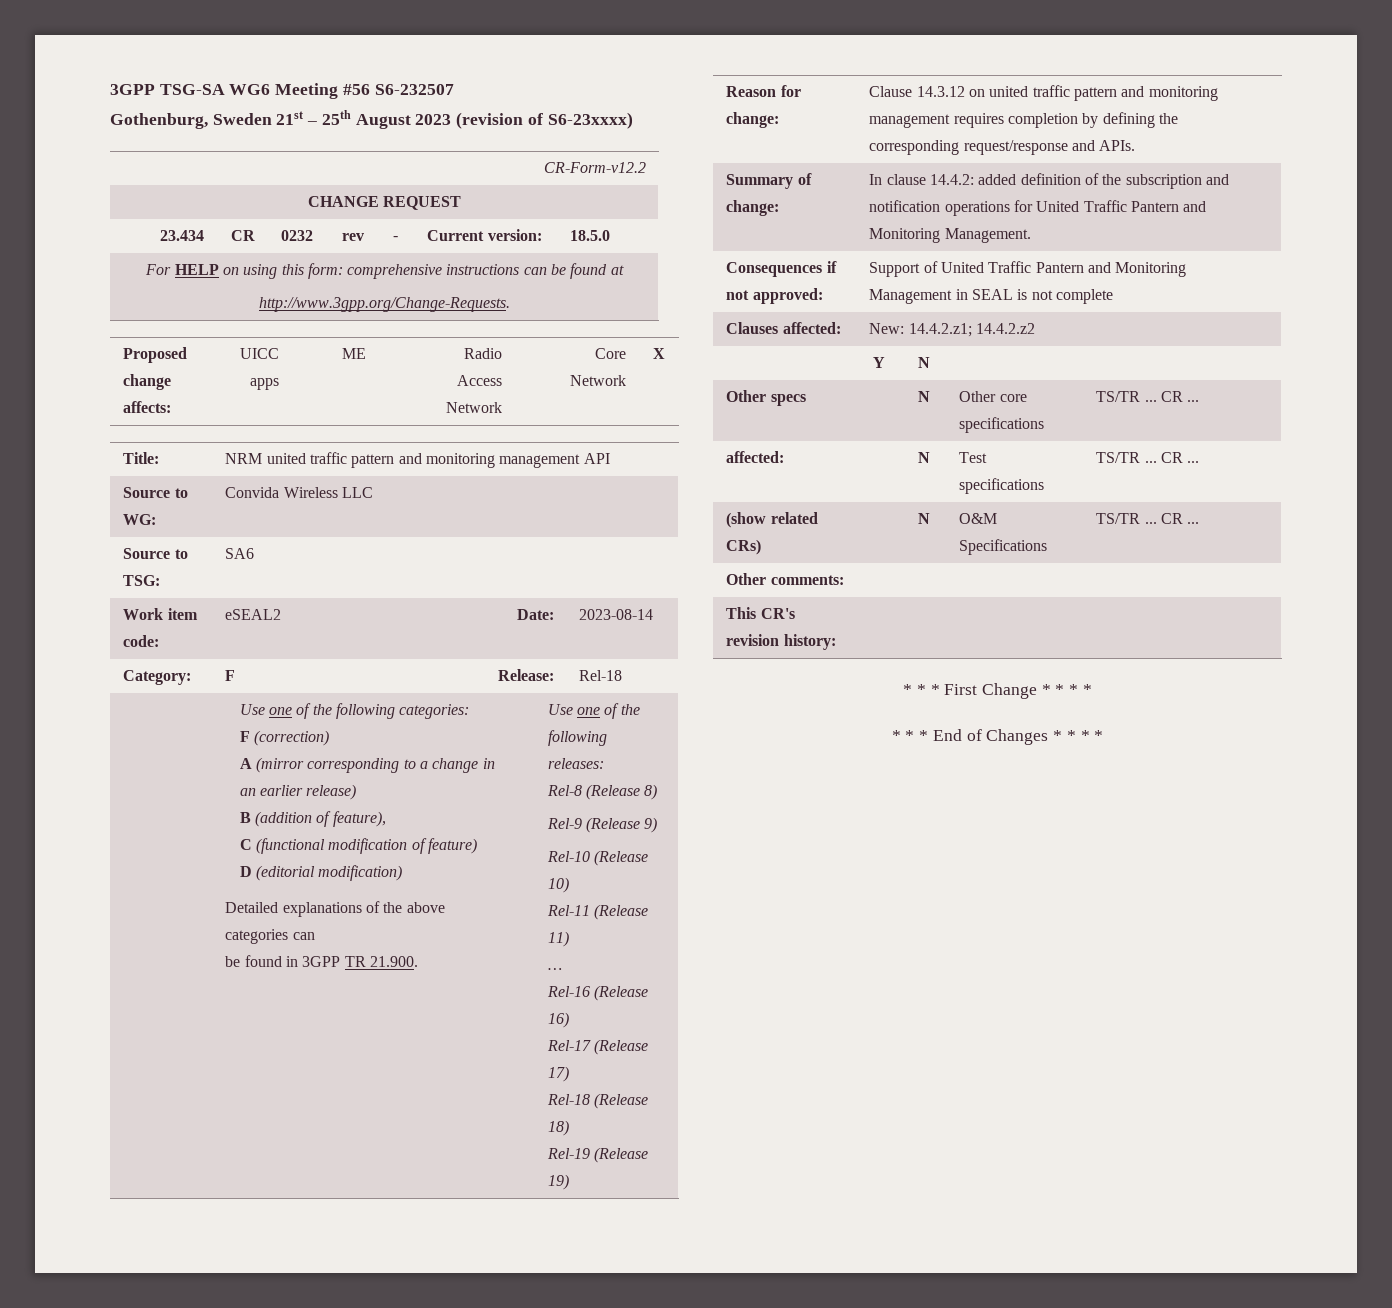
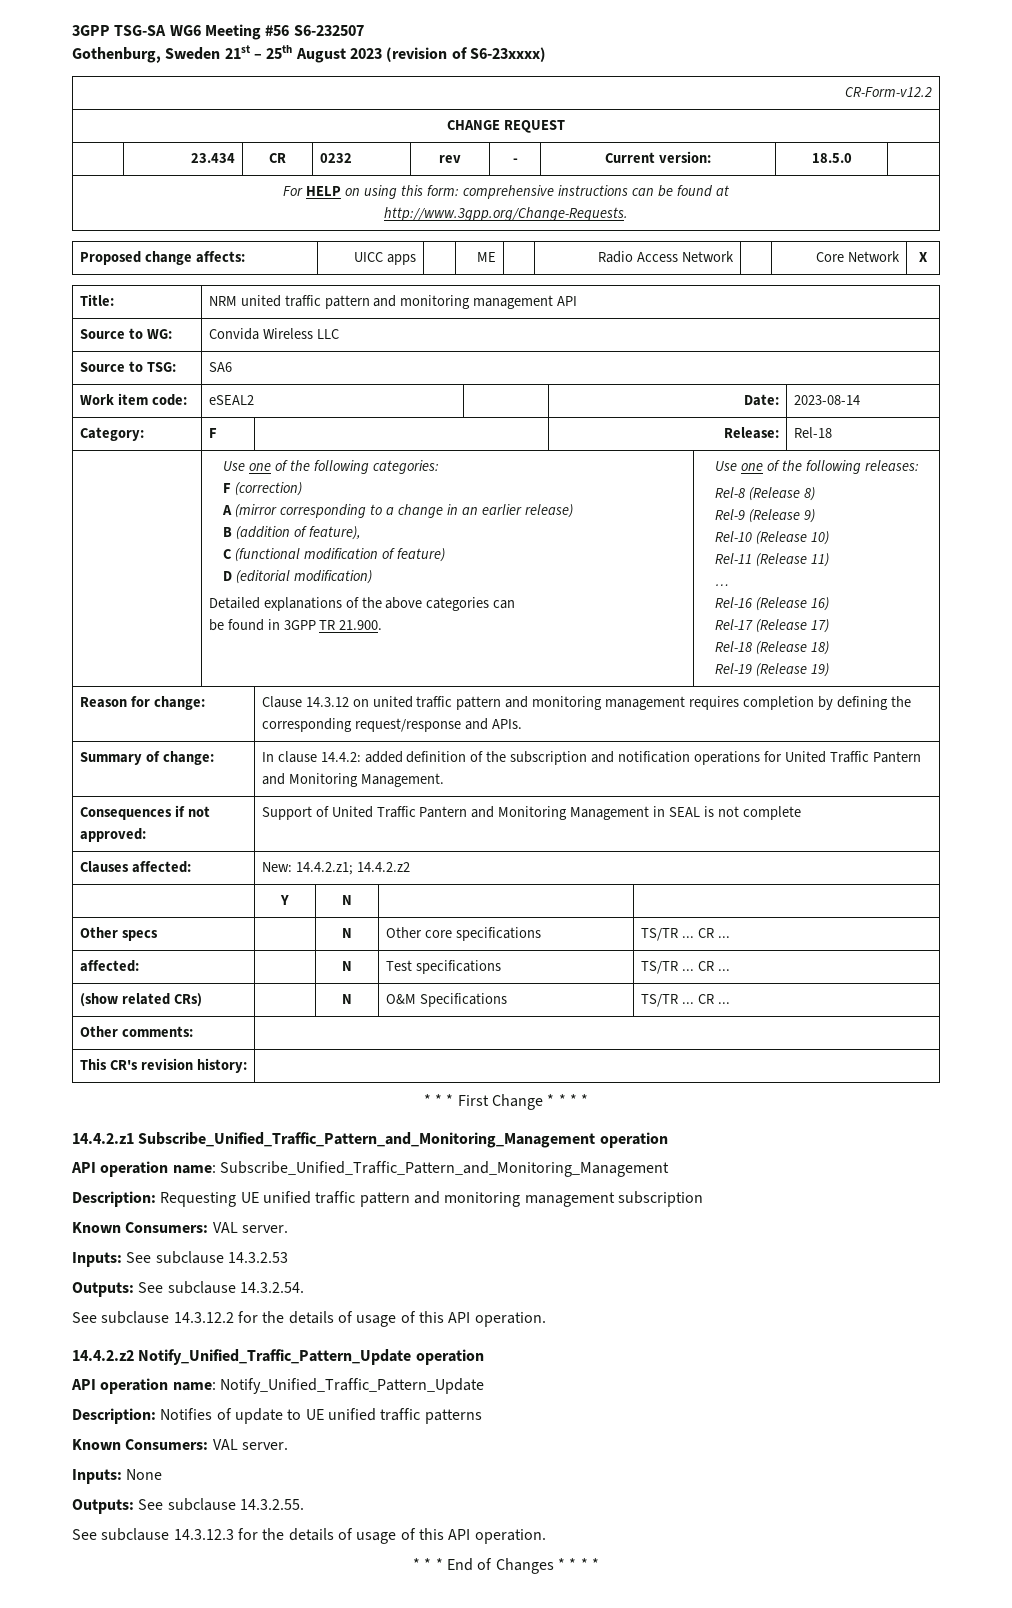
+ 14.4.2.z1 Subscribe_Unified_Traffic_Pattern_and_Monitoring_Management operation
+ API operation name: Subscribe_Unified_Traffic_Pattern_and_Monitoring_Management
+ Description: Requesting UE unified traffic pattern and monitoring management subscription
+ Known Consumers: VAL server.
+ Inputs: See subclause 14.3.2.53
+ Outputs: See subclause 14.3.2.54.
+ See subclause 14.3.12.2 for the details of usage of this API operation.
+ 14.4.2.z2 Notify_Unified_Traffic_Pattern_Update operation
+ API operation name: Notify_Unified_Traffic_Pattern_Update
+ Description: Notifies of update to UE unified traffic patterns
+ Known Consumers: VAL server.
+ Inputs: None
+ Outputs: See subclause 14.3.2.55.
+ See subclause 14.3.12.3 for the details of usage of this API operation.

